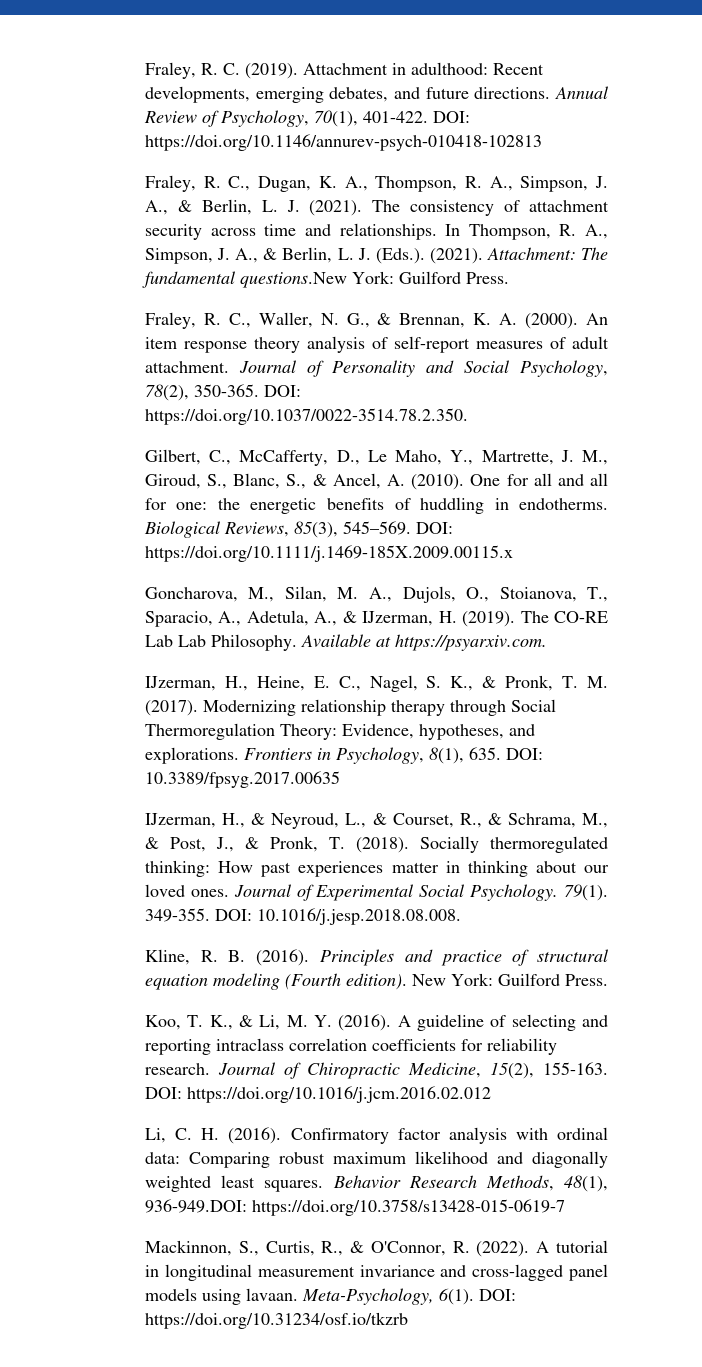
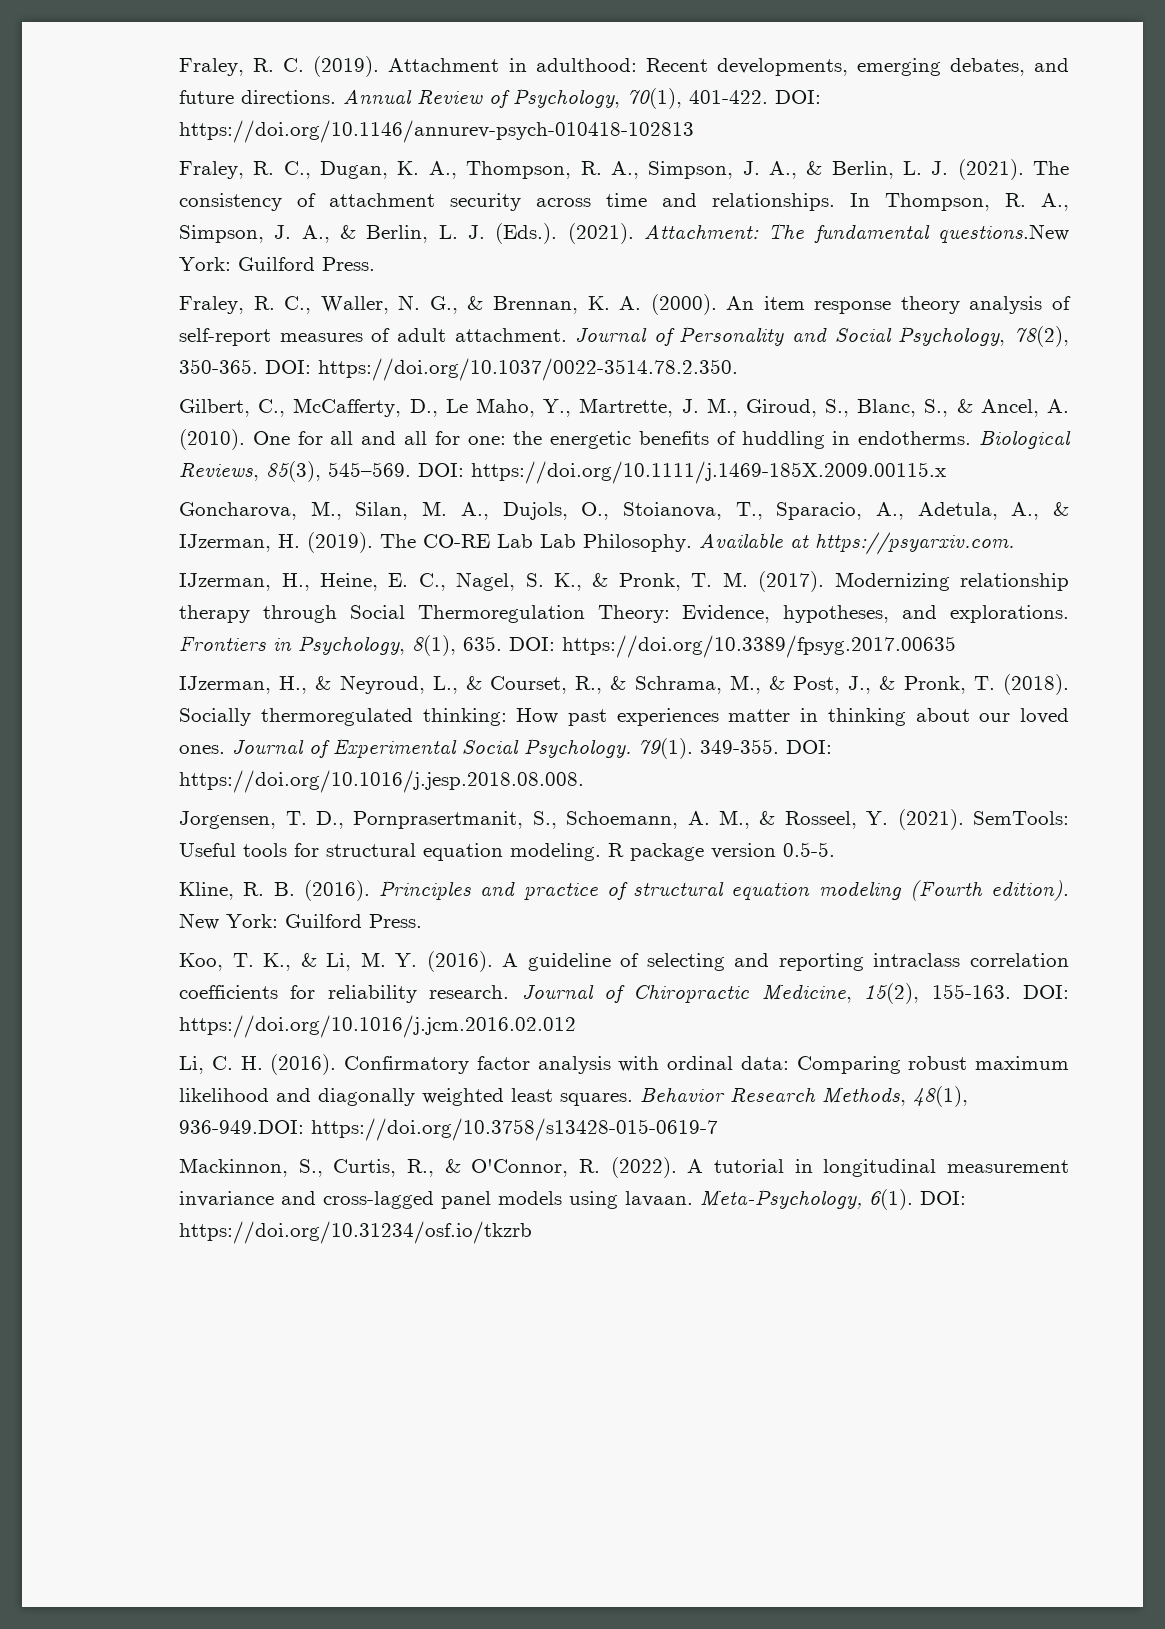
- Frontiers in Psychology, 8(1), 635. DOI: 10.3389/fpsyg.2017.00635
+ Frontiers in Psychology, 8(1), 635. DOI: https://doi.org/10.3389/fpsyg.2017.00635
- DOI: 10.1016/j.jesp.2018.08.008.
+ DOI: https://doi.org/10.1016/j.jesp.2018.08.008.
+ Jorgensen, T. D., Pornprasertmanit, S., Schoemann, A. M., & Rosseel, Y. (2021). SemTools: Useful tools for structural equation modeling. R package version 0.5-5.

